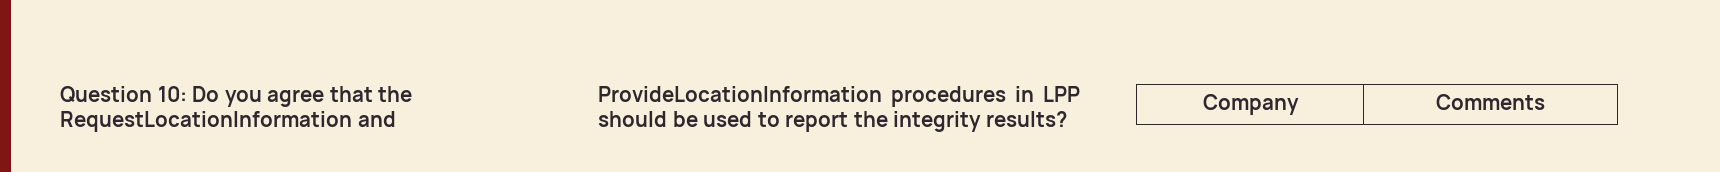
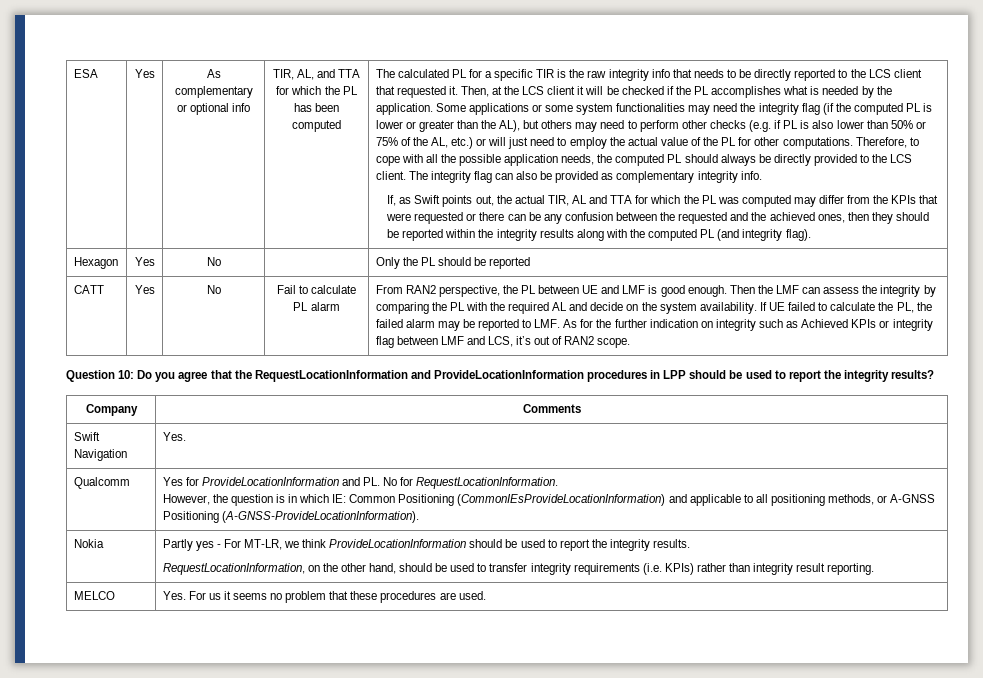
+ ESA | Yes | As complementary or optional info | TIR, AL, and TTA for which the PL has been computed | The calculated PL for a specific TIR is the raw integrity info that needs to be directly reported to the LCS client that requested it. Then, at the LCS client it will be checked if the PL accomplishes what is needed by the application. Some applications or some system functionalities may need the integrity flag (if the computed PL is lower or greater than the AL), but others may need to perform other checks (e.g. if PL is also lower than 50% or 75% of the AL, etc.) or will just need to employ the actual value of the PL for other computations. Therefore, to cope with all the possible application needs, the computed PL should always be directly provided to the LCS client. The integrity flag can also be provided as complementary integrity info.
+ If, as Swift points out, the actual TIR, AL and TTA for which the PL was computed may differ from the KPIs that were requested or there can be any confusion between the requested and the achieved ones, then they should be reported within the integrity results along with the computed PL (and integrity flag).
+ Hexagon | Yes | No | | Only the PL should be reported
+ CATT | Yes | No | Fail to calculate PL alarm | From RAN2 perspective, the PL between UE and LMF is good enough. Then the LMF can assess the integrity by comparing the PL with the required AL and decide on the system availability. If UE failed to calculate the PL, the failed alarm may be reported to LMF. As for the further indication on integrity such as Achieved KPIs or integrity flag between LMF and LCS, it’s out of RAN2 scope.
+ Swift Navigation | Yes.
+ Qualcomm | Yes for ProvideLocationInformation and PL. No for RequestLocationInformation.
+ However, the question is in which IE: Common Positioning (CommonIEsProvideLocationInformation) and applicable to all positioning methods, or A-GNSS Positioning (A-GNSS-ProvideLocationInformation).
+ Nokia | Partly yes - For MT-LR, we think ProvideLocationInformation should be used to report the integrity results.
+ RequestLocationInformation, on the other hand, should be used to transfer integrity requirements (i.e. KPIs) rather than integrity result reporting.
+ MELCO | Yes. For us it seems no problem that these procedures are used.

